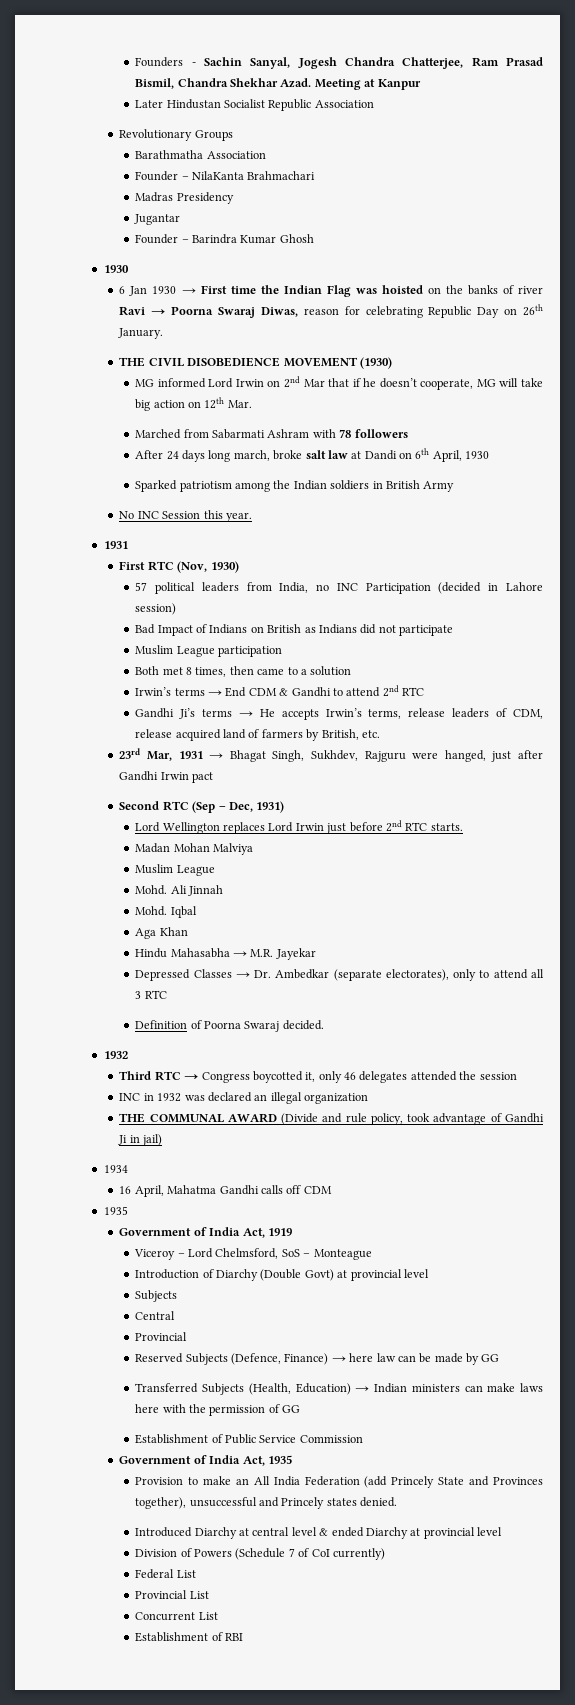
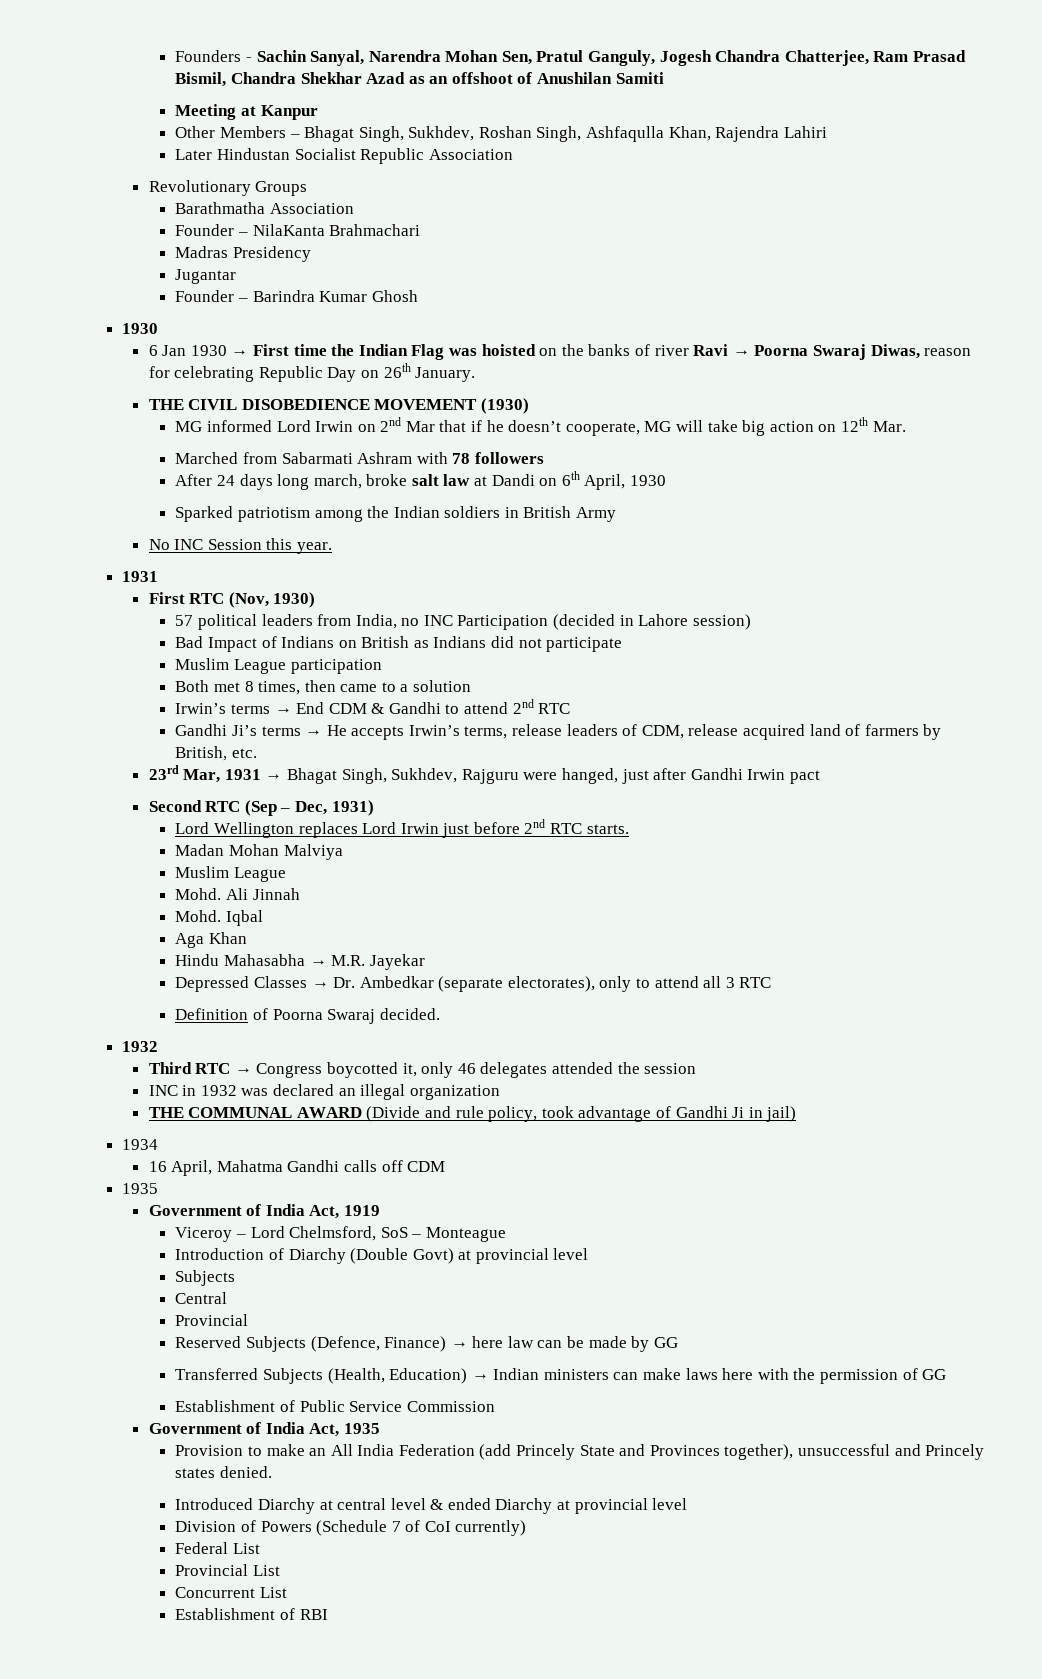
- Founders - Sachin Sanyal, Jogesh Chandra Chatterjee, Ram Prasad Bismil, Chandra Shekhar Azad. Meeting at Kanpur
+ Founders - Sachin Sanyal, Narendra Mohan Sen, Pratul Ganguly, Jogesh Chandra Chatterjee, Ram Prasad Bismil, Chandra Shekhar Azad as an offshoot of Anushilan Samiti
+ Meeting at Kanpur
+ Other Members – Bhagat Singh, Sukhdev, Roshan Singh, Ashfaqulla Khan, Rajendra Lahiri

